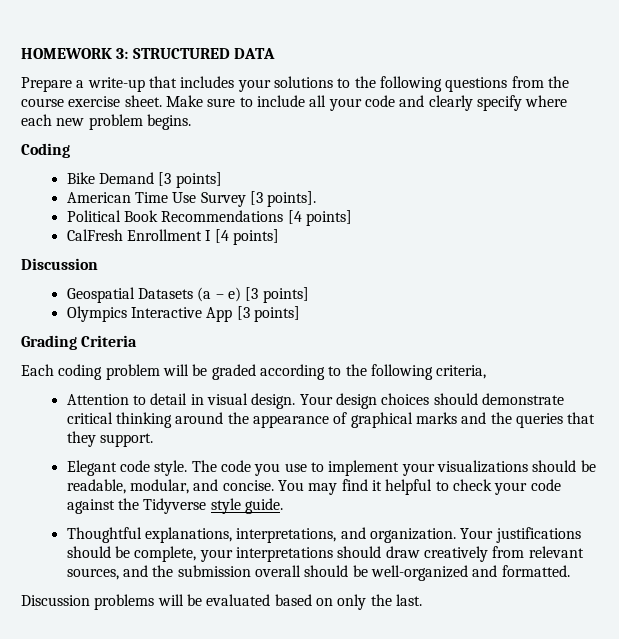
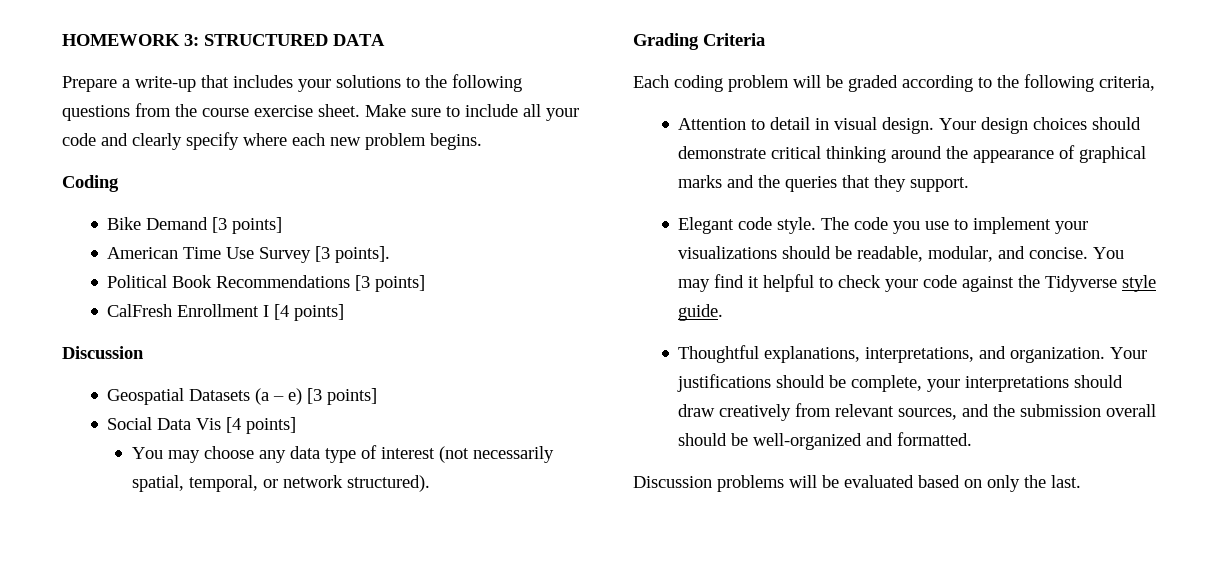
- Political Book Recommendations [4 points]
+ Political Book Recommendations [3 points]
- Olympics Interactive App [3 points]
+ Social Data Vis [4 points]
+ You may choose any data type of interest (not necessarily spatial, temporal, or network structured).

